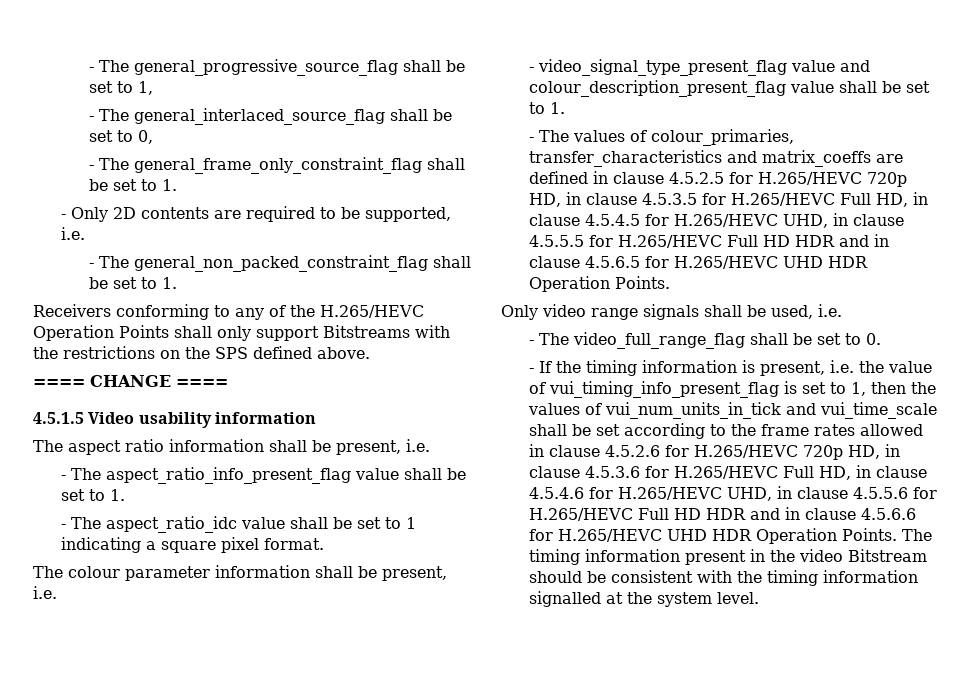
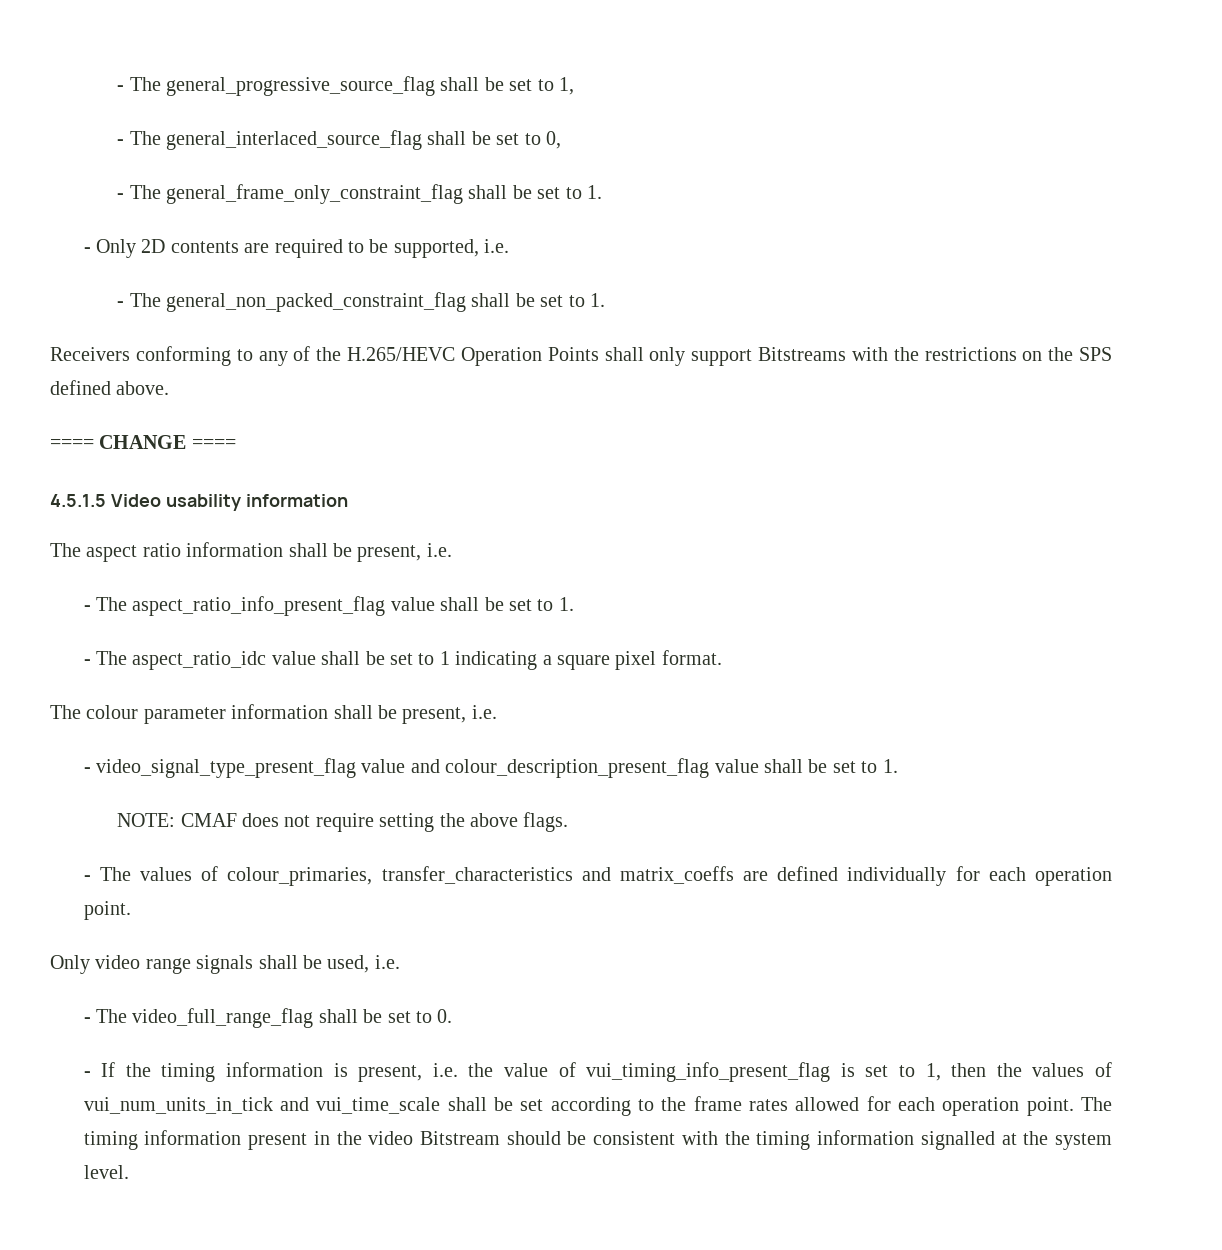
+ NOTE: CMAF does not require setting the above flags.
- - The values of colour_primaries, transfer_characteristics and matrix_coeffs are defined in clause 4.5.2.5 for H.265/HEVC 720p HD, in clause 4.5.3.5 for H.265/HEVC Full HD, in clause 4.5.4.5 for H.265/HEVC UHD, in clause 4.5.5.5 for H.265/HEVC Full HD HDR and in clause 4.5.6.5 for H.265/HEVC UHD HDR Operation Points.
+ - The values of colour_primaries, transfer_characteristics and matrix_coeffs are defined individually for each operation point.
- - If the timing information is present, i.e. the value of vui_timing_info_present_flag is set to 1, then the values of vui_num_units_in_tick and vui_time_scale shall be set according to the frame rates allowed in clause 4.5.2.6 for H.265/HEVC 720p HD, in clause 4.5.3.6 for H.265/HEVC Full HD, in clause 4.5.4.6 for H.265/HEVC UHD, in clause 4.5.5.6 for H.265/HEVC Full HD HDR and in clause 4.5.6.6 for H.265/HEVC UHD HDR Operation Points.
+ - If the timing information is present, i.e. the value of vui_timing_info_present_flag is set to 1, then the values of vui_num_units_in_tick and vui_time_scale shall be set according to the frame rates allowed for each operation point.

